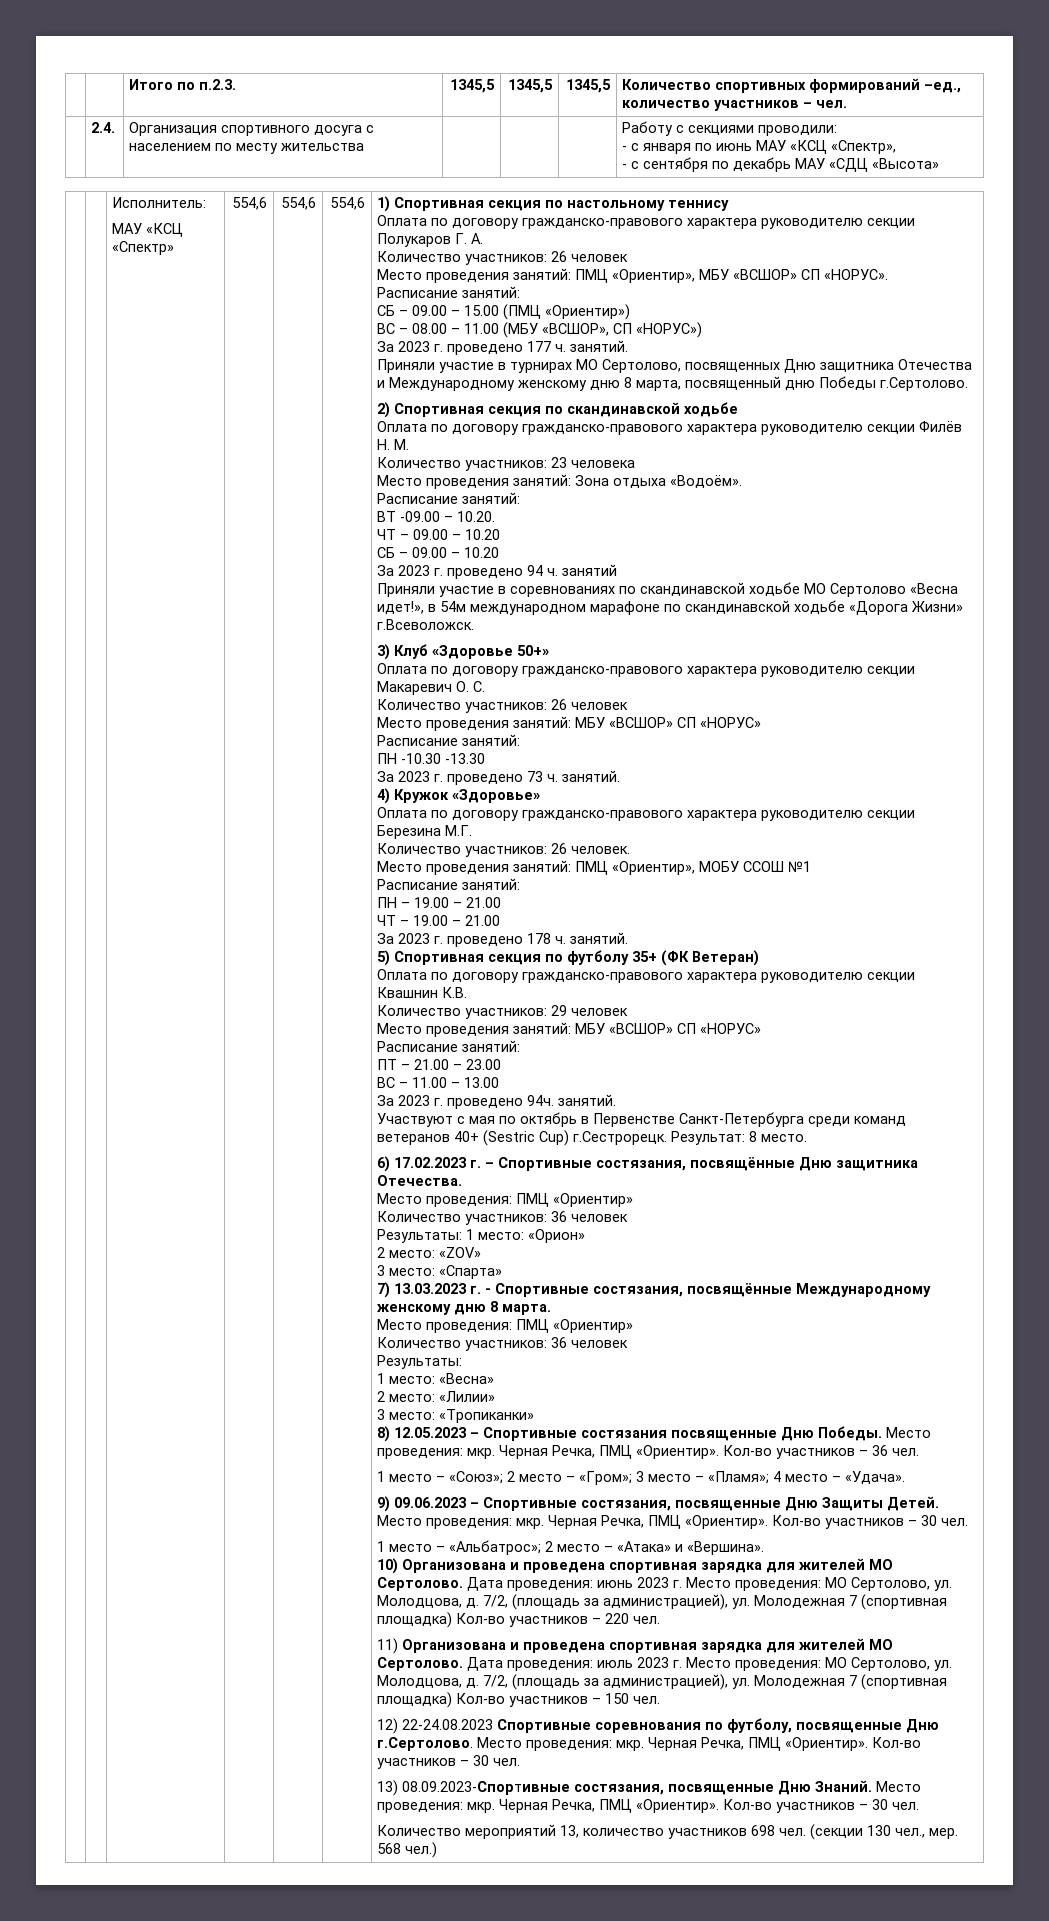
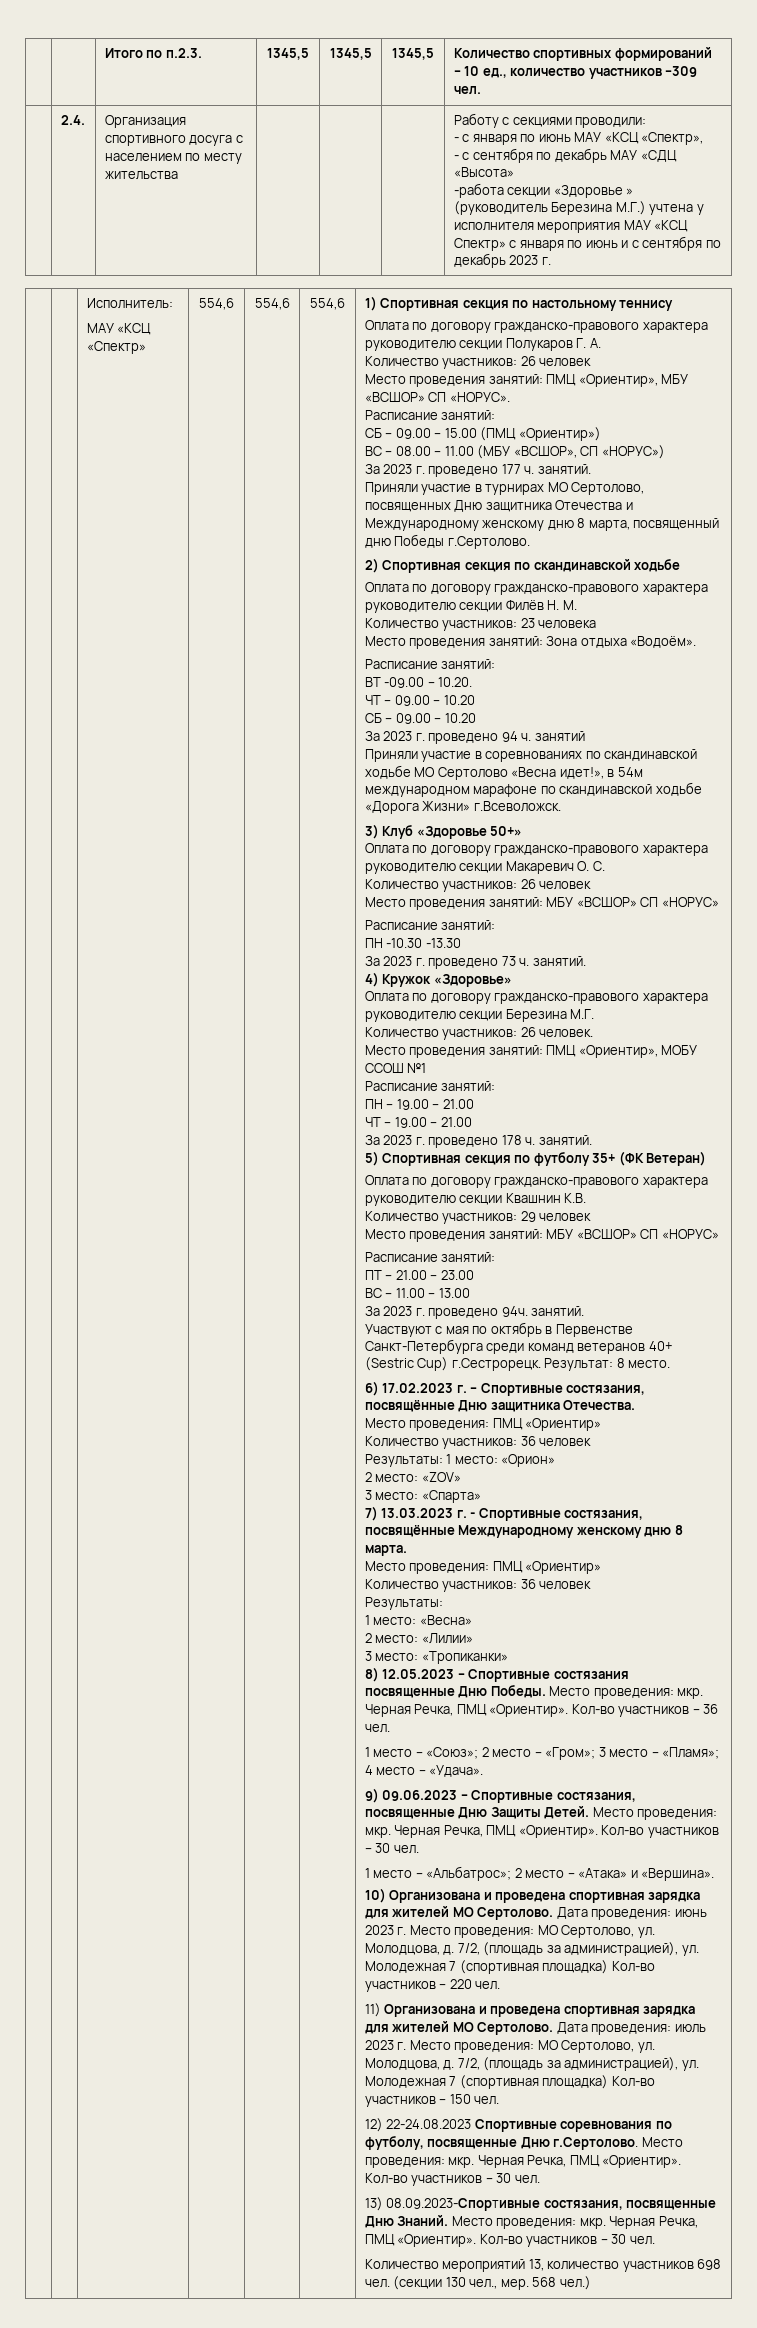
- | | Итого по п.2.3. | 1345,5 | 1345,5 | 1345,5 | Количество спортивных формирований –ед., количество участников – чел.
+ | | Итого по п.2.3. | 1345,5 | 1345,5 | 1345,5 | Количество спортивных формирований – 10 ед., количество участников –309 чел.
+ -работа секции «Здоровье » (руководитель Березина М.Г.) учтена у исполнителя мероприятия МАУ «КСЦ Спектр» с января по июнь и с сентября по декабрь 2023 г.

